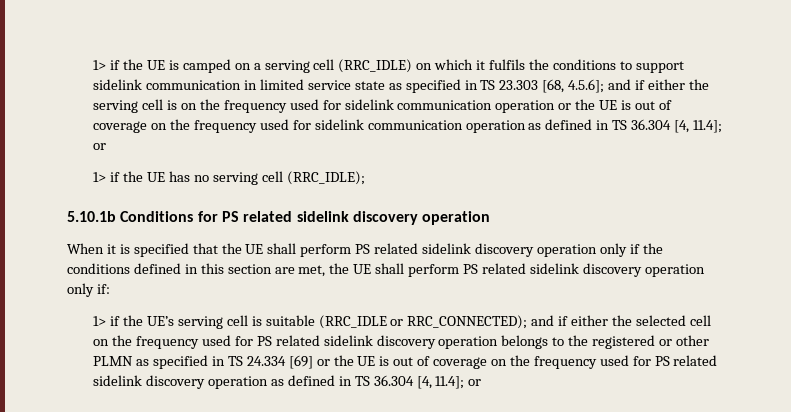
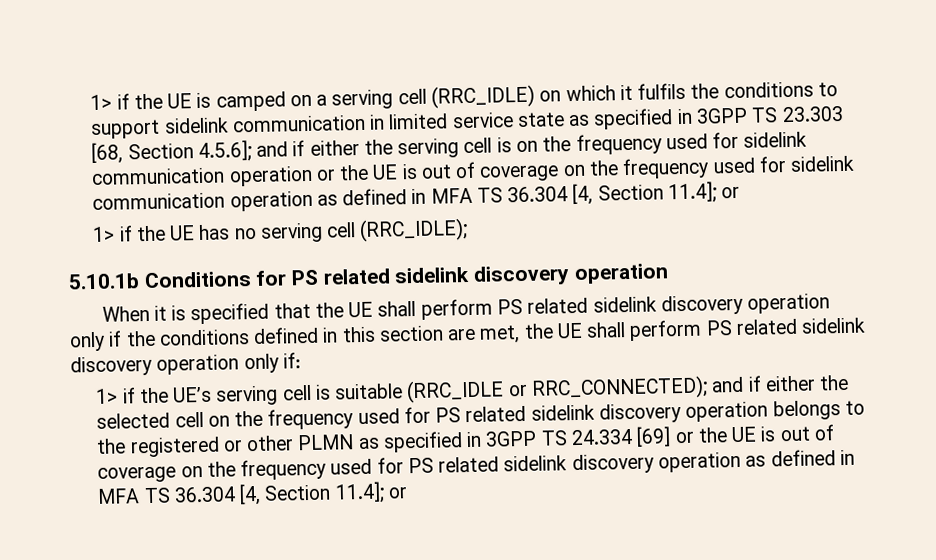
- 1> if the UE is camped on a serving cell (RRC_IDLE) on which it fulfils the conditions to support sidelink communication in limited service state as specified in TS 23.303 [68, 4.5.6];
+ 1> if the UE is camped on a serving cell (RRC_IDLE) on which it fulfils the conditions to support sidelink communication in limited service state as specified in 3GPP TS 23.303 [68, Section 4.5.6];
- and if either the serving cell is on the frequency used for sidelink communication operation or the UE is out of coverage on the frequency used for sidelink communication operation as defined in TS 36.304 [4, 11.4];
+ and if either the serving cell is on the frequency used for sidelink communication operation or the UE is out of coverage on the frequency used for sidelink communication operation as defined in MFA TS 36.304 [4, Section 11.4];
- and if either the selected cell on the frequency used for PS related sidelink discovery operation belongs to the registered or other PLMN as specified in TS 24.334 [69] or the UE is out of coverage on the frequency used for PS related sidelink discovery operation as defined in TS 36.304 [4, 11.4];
+ and if either the selected cell on the frequency used for PS related sidelink discovery operation belongs to the registered or other PLMN as specified in 3GPP TS 24.334 [69] or the UE is out of coverage on the frequency used for PS related sidelink discovery operation as defined in MFA TS 36.304 [4, Section 11.4];

